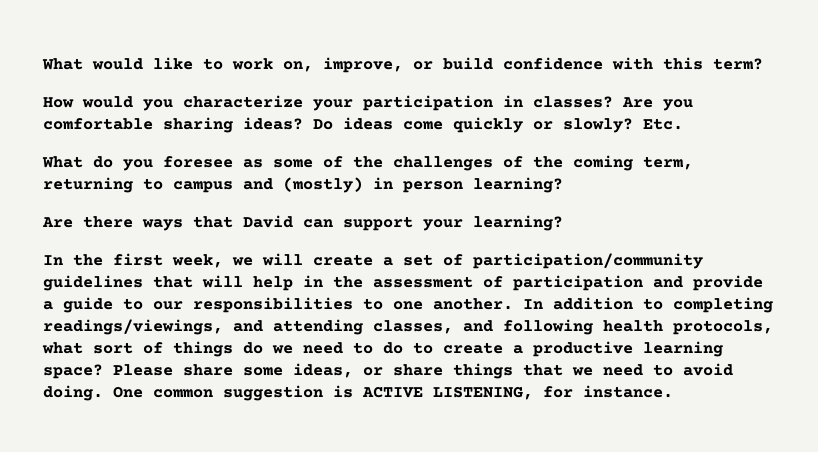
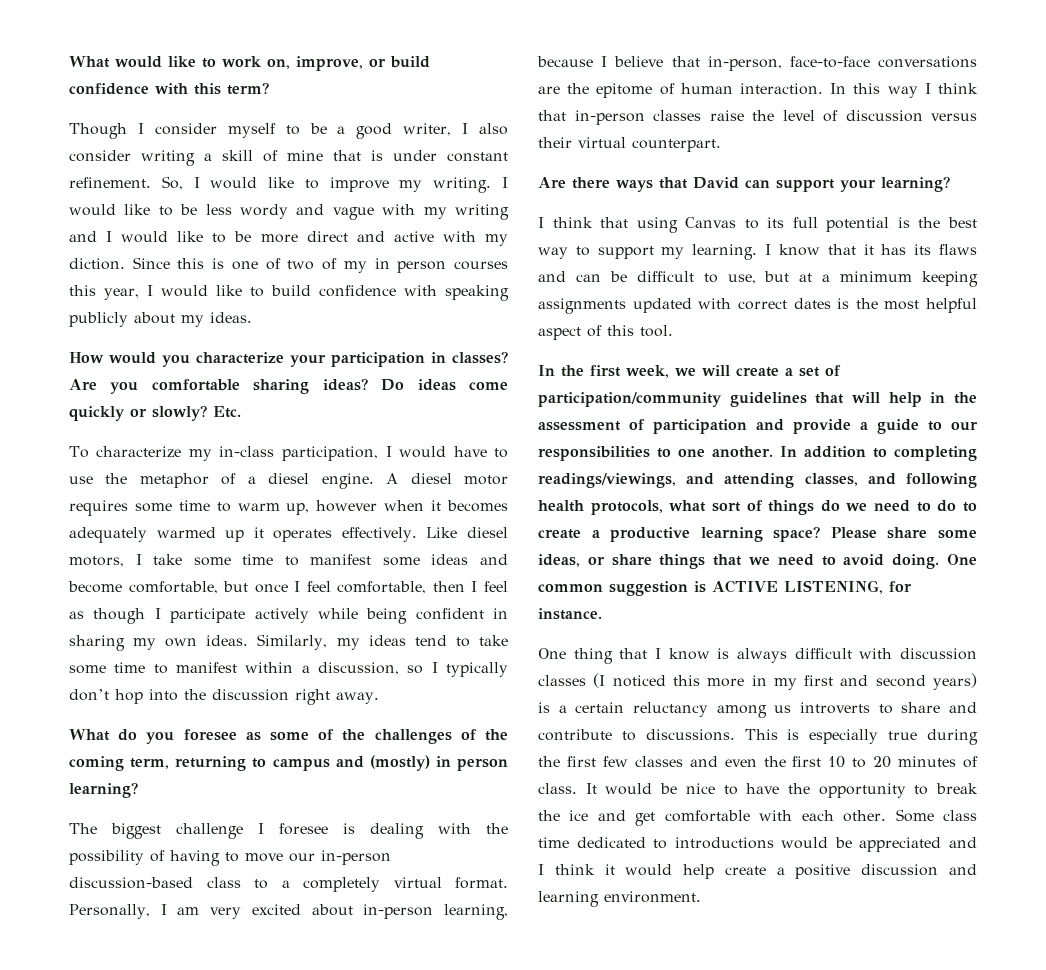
+ Though I consider myself to be a good writer, I also consider writing a skill of mine that is under constant refinement. So, I would like to improve my writing. I would like to be less wordy and vague with my writing and I would like to be more direct and active with my diction. Since this is one of two of my in person courses this year, I would like to build confidence with speaking publicly about my ideas.
+ To characterize my in-class participation, I would have to use the metaphor of a diesel engine. A diesel motor requires some time to warm up, however when it becomes adequately warmed up it operates effectively. Like diesel motors, I take some time to manifest some ideas and become comfortable, but once I feel comfortable, then I feel as though I participate actively while being confident in sharing my own ideas. Similarly, my ideas tend to take some time to manifest within a discussion, so I typically don’t hop into the discussion right away.
+ The biggest challenge I foresee is dealing with the possibility of having to move our in-person discussion-based class to a completely virtual format. Personally, I am very excited about in-person learning, because I believe that in-person, face-to-face conversations are the epitome of human interaction. In this way I think that in-person classes raise the level of discussion versus their virtual counterpart.
+ I think that using Canvas to its full potential is the best way to support my learning. I know that it has its flaws and can be difficult to use, but at a minimum keeping assignments updated with correct dates is the most helpful aspect of this tool.
+ One thing that I know is always difficult with discussion classes (I noticed this more in my first and second years) is a certain reluctancy among us introverts to share and contribute to discussions. This is especially true during the first few classes and even the first 10 to 20 minutes of class. It would be nice to have the opportunity to break the ice and get comfortable with each other. Some class time dedicated to introductions would be appreciated and I think it would help create a positive discussion and learning environment.

